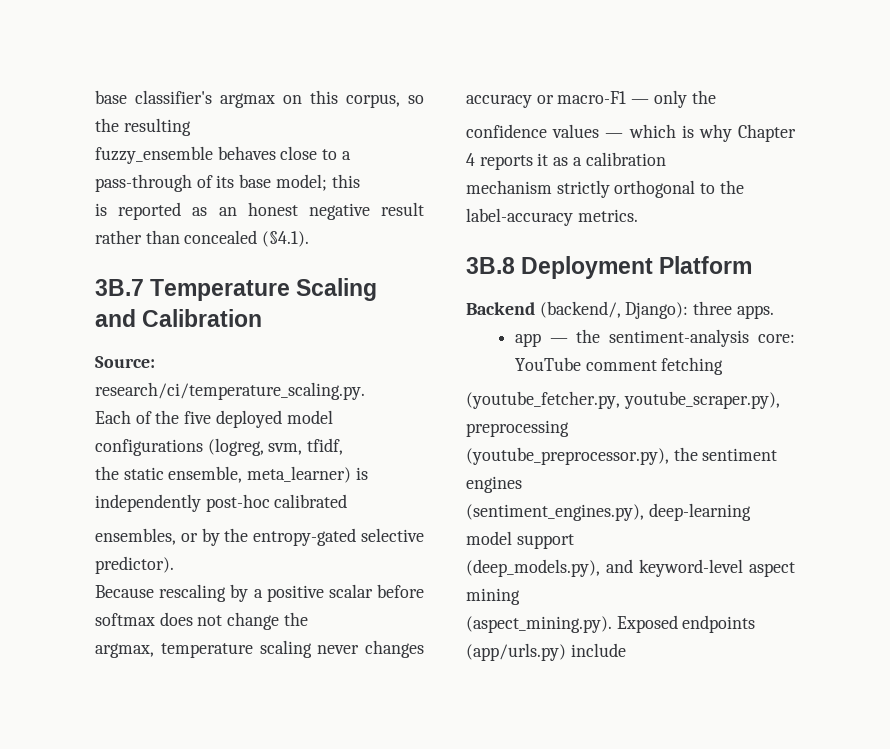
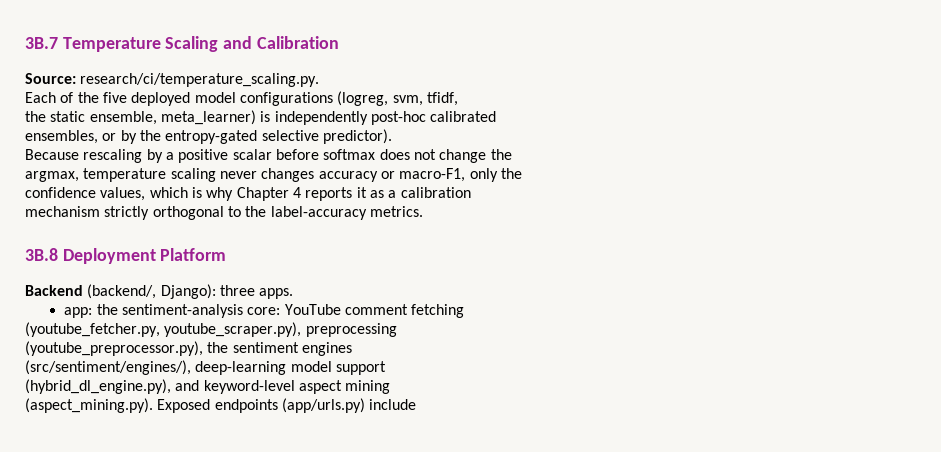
- base classifier's argmax on this corpus, so the resulting
- fuzzy_ensemble behaves close to a pass-through of its base model; this
- is reported as an honest negative result rather than concealed (§4.1).
- argmax, temperature scaling never changes accuracy or macro-F1 — only the
+ argmax, temperature scaling never changes accuracy or macro-F1, only the
- confidence values — which is why Chapter 4 reports it as a calibration
+ confidence values, which is why Chapter 4 reports it as a calibration
- app — the sentiment-analysis core: YouTube comment fetching
+ app: the sentiment-analysis core: YouTube comment fetching
- (sentiment_engines.py), deep-learning model support
+ (src/sentiment/engines/), deep-learning model support
- (deep_models.py), and keyword-level aspect mining
+ (hybrid_dl_engine.py), and keyword-level aspect mining

